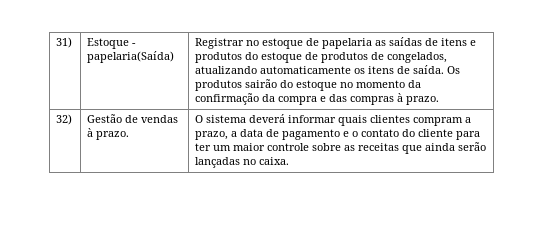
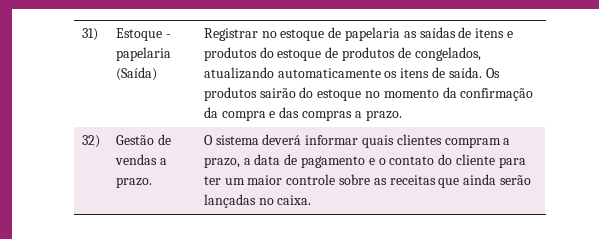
- Estoque - papelaria(Saída)
+ Estoque - papelaria (Saída)
- Os produtos sairão do estoque no momento da confirmação da compra e das compras à prazo.
+ Os produtos sairão do estoque no momento da confirmação da compra e das compras a prazo.
- 32) | Gestão de vendas à prazo. | O sistema deverá informar quais clientes compram a prazo, a data de pagamento e o contato do cliente para ter um maior controle sobre as receitas que ainda serão lançadas no caixa.
+ 32) | Gestão de vendas a prazo. | O sistema deverá informar quais clientes compram a prazo, a data de pagamento e o contato do cliente para ter um maior controle sobre as receitas que ainda serão lançadas no caixa.

